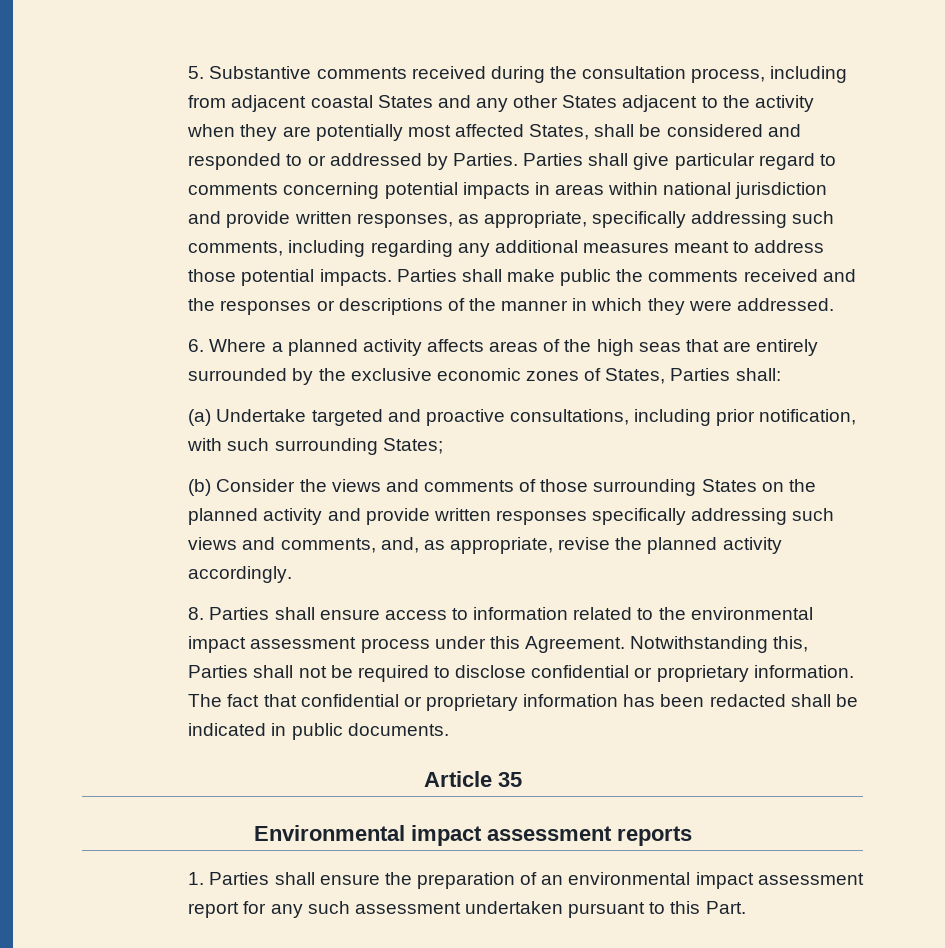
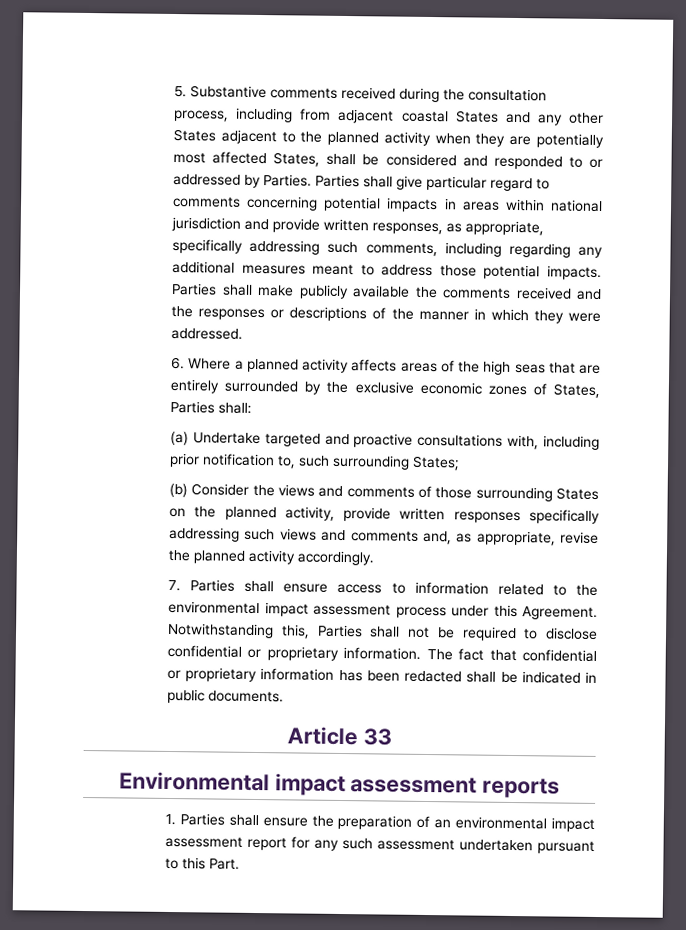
- 5. Substantive comments received during the consultation process, including from adjacent coastal States and any other States adjacent to the activity when they are potentially most affected States, shall be considered and responded to or addressed by Parties.
+ 5. Substantive comments received during the consultation process, including from adjacent coastal States and any other States adjacent to the planned activity when they are potentially most affected States, shall be considered and responded to or addressed by Parties.
- Parties shall make public the comments received and the responses or descriptions of the manner in which they were addressed.
+ Parties shall make publicly available the comments received and the responses or descriptions of the manner in which they were addressed.
- (a) Undertake targeted and proactive consultations, including prior notification, with such surrounding States;
+ (a) Undertake targeted and proactive consultations with, including prior notification to, such surrounding States;
- (b) Consider the views and comments of those surrounding States on the planned activity and provide written responses specifically addressing such views and comments, and, as appropriate, revise the planned activity accordingly.
+ (b) Consider the views and comments of those surrounding States on the planned activity, provide written responses specifically addressing such views and comments and, as appropriate, revise the planned activity accordingly.
- 8. Parties shall ensure access to information related to the environmental impact assessment process under this Agreement.
+ 7. Parties shall ensure access to information related to the environmental impact assessment process under this Agreement.
- Article 35
+ Article 33

